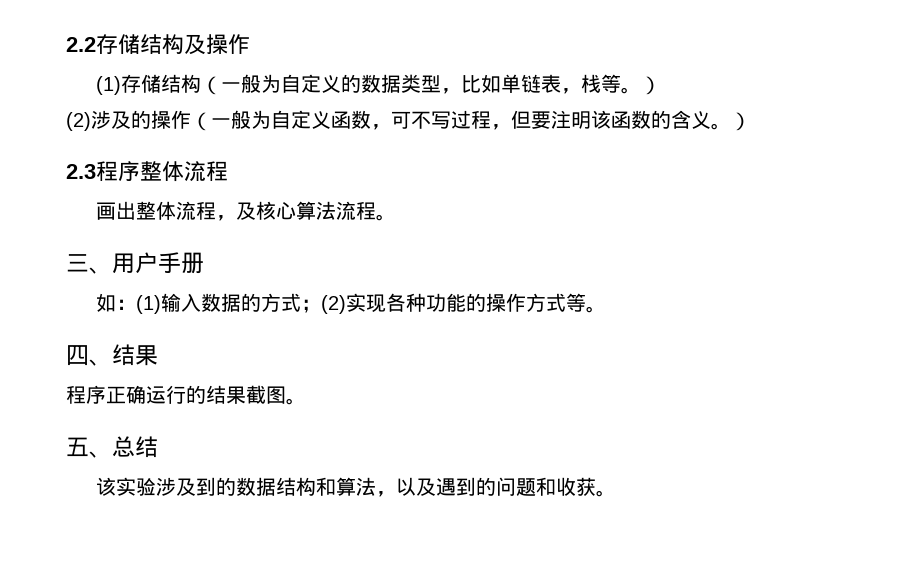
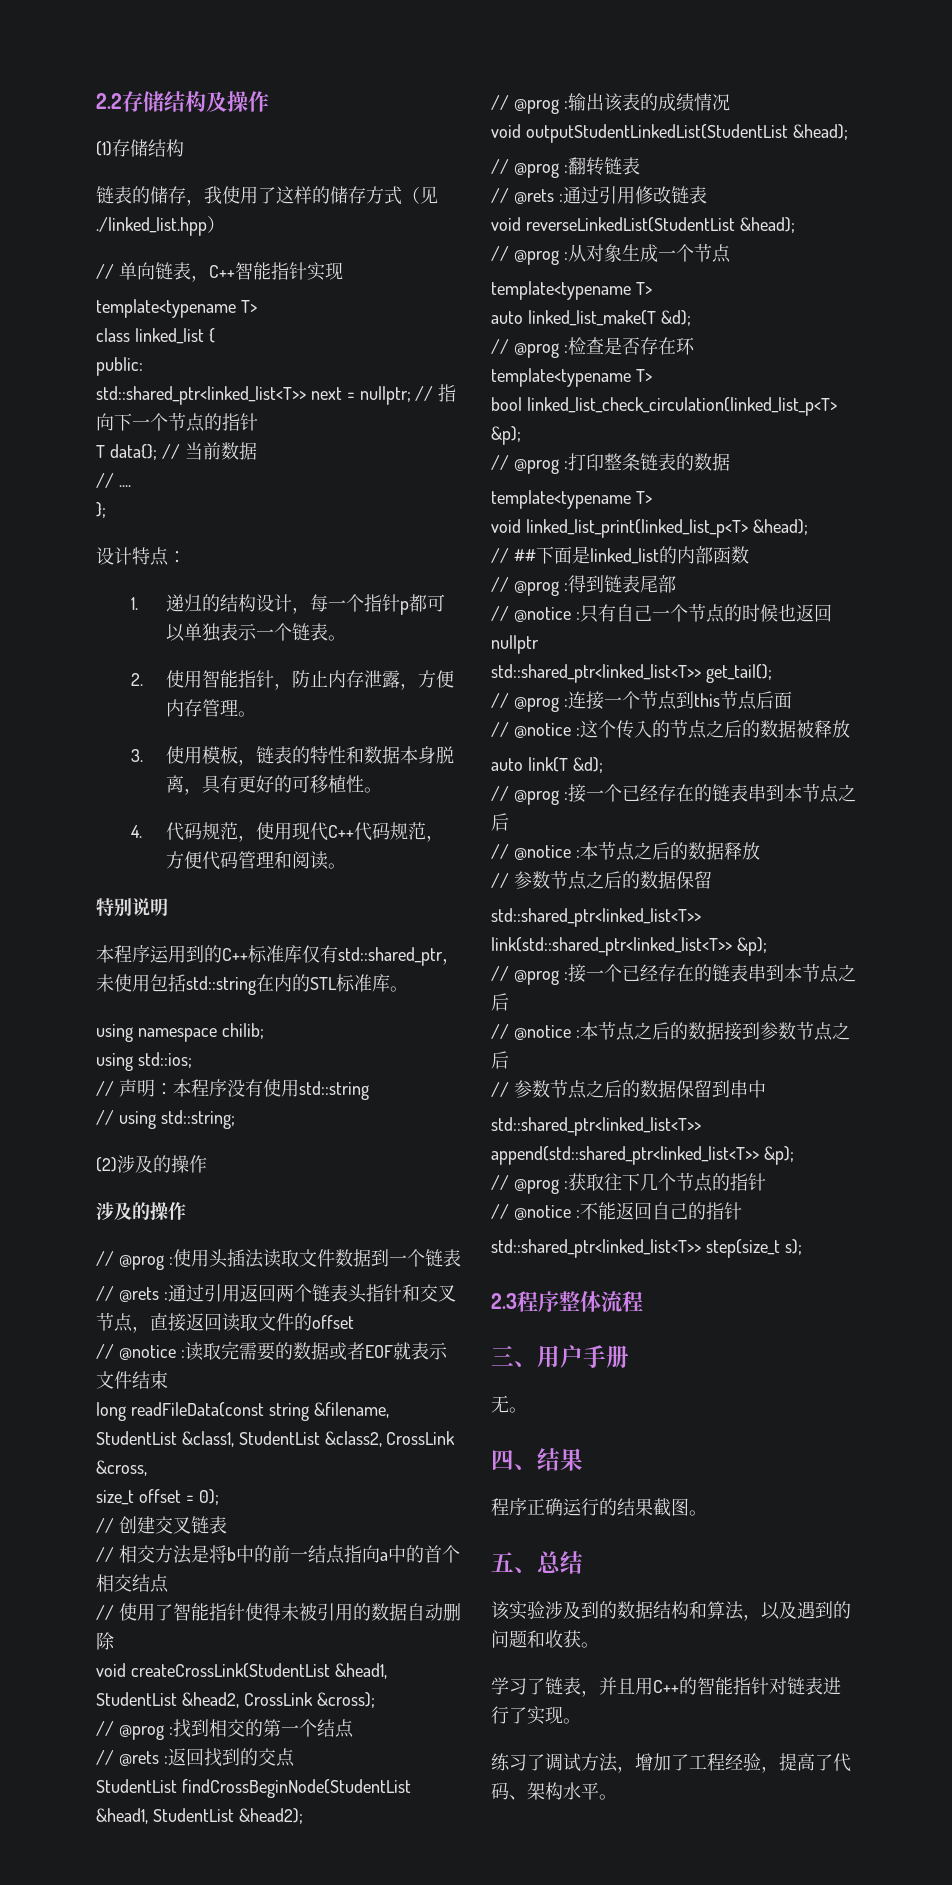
- (1)存储结构（一般为自定义的数据类型，比如单链表，栈等。）
- (2)涉及的操作（一般为自定义函数，可不写过程，但要注明该函数的含义。）
+ (1)存储结构
+ 链表的储存，我使用了这样的储存方式（见./linked_list.hpp）
+ // 单向链表，C++智能指针实现
+ template<typename T>
+ class linked_list {
+ public:
+ std::shared_ptr<linked_list<T>> next = nullptr; // 指向下一个节点的指针
+ T data{}; // 当前数据
+ // ....
+ };
+ 设计特点：
+ 1.递归的结构设计，每一个指针p都可以单独表示一个链表。
+ 2.使用智能指针，防止内存泄露，方便内存管理。
+ 3.使用模板，链表的特性和数据本身脱离，具有更好的可移植性。
+ 4.代码规范，使用现代C++代码规范，方便代码管理和阅读。
+ 特别说明
+ 本程序运用到的C++标准库仅有std::shared_ptr，未使用包括std::string在内的STL标准库。
+ using namespace chilib;
+ using std::ios;
+ // 声明：本程序没有使用std::string
+ // using std::string;
+ (2)涉及的操作
+ 涉及的操作
+ // @prog :使用头插法读取文件数据到一个链表
+ // @rets :通过引用返回两个链表头指针和交叉节点，直接返回读取文件的offset
+ // @notice :读取完需要的数据或者EOF就表示文件结束
+ long readFileData(const string &filename, StudentList &class1, StudentList &class2, CrossLink &cross,
+ size_t offset = 0);
+ // 创建交叉链表
+ // 相交方法是将b中的前一结点指向a中的首个相交结点
+ // 使用了智能指针使得未被引用的数据自动删除
+ void createCrossLink(StudentList &head1, StudentList &head2, CrossLink &cross);
+ // @prog :找到相交的第一个结点
+ // @rets :返回找到的交点
+ StudentList findCrossBeginNode(StudentList &head1, StudentList &head2);
+ // @prog :输出该表的成绩情况
+ void outputStudentLinkedList(StudentList &head);
+ // @prog :翻转链表
+ // @rets :通过引用修改链表
+ void reverseLinkedList(StudentList &head);
+ // @prog :从对象生成一个节点
+ template<typename T>
+ auto linked_list_make(T &d);
+ // @prog :检查是否存在环
+ template<typename T>
+ bool linked_list_check_circulation(linked_list_p<T> &p);
+ // @prog :打印整条链表的数据
+ template<typename T>
+ void linked_list_print(linked_list_p<T> &head);
+ // ##下面是linked_list的内部函数
+ // @prog :得到链表尾部
+ // @notice :只有自己一个节点的时候也返回nullptr
+ std::shared_ptr<linked_list<T>> get_tail();
+ // @prog :连接一个节点到this节点后面
+ // @notice :这个传入的节点之后的数据被释放
+ auto link(T &d);
+ // @prog :接一个已经存在的链表串到本节点之后
+ // @notice :本节点之后的数据释放
+ // 参数节点之后的数据保留
+ std::shared_ptr<linked_list<T>> link(std::shared_ptr<linked_list<T>> &p);
+ // @prog :接一个已经存在的链表串到本节点之后
+ // @notice :本节点之后的数据接到参数节点之后
+ // 参数节点之后的数据保留到串中
+ std::shared_ptr<linked_list<T>> append(std::shared_ptr<linked_list<T>> &p);
+ // @prog :获取往下几个节点的指针
+ // @notice :不能返回自己的指针
+ std::shared_ptr<linked_list<T>> step(size_t s);
  2.3程序整体流程
- 画出整体流程，及核心算法流程。
  三、用户手册
- 如：(1)输入数据的方式；(2)实现各种功能的操作方式等。
+ 无。
+ 学习了链表，并且用C++的智能指针对链表进行了实现。
+ 练习了调试方法，增加了工程经验，提高了代码、架构水平。

